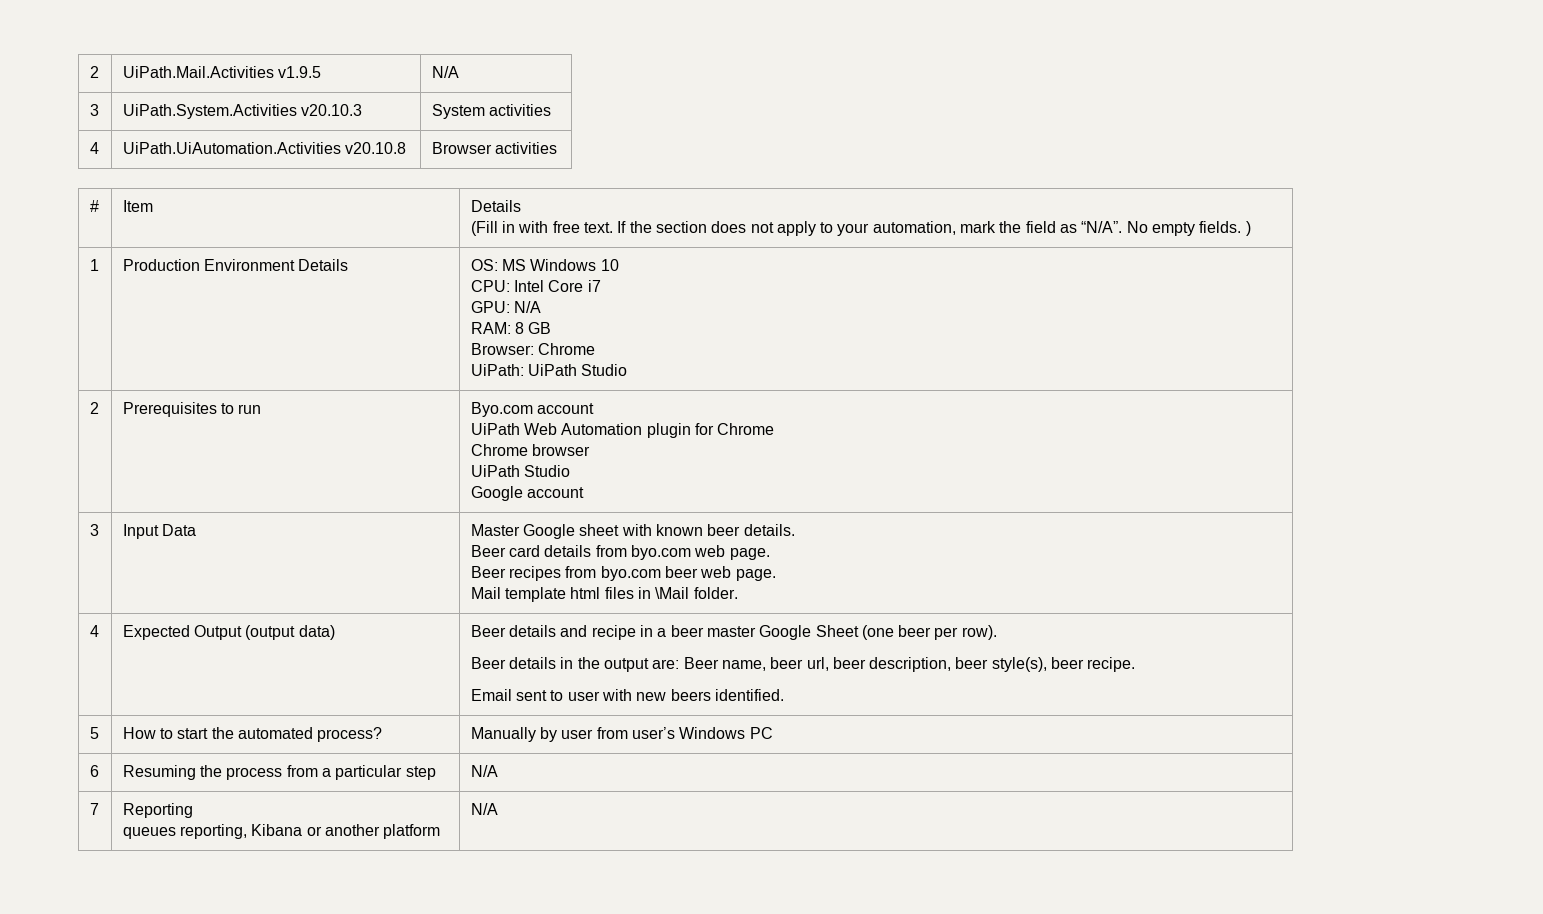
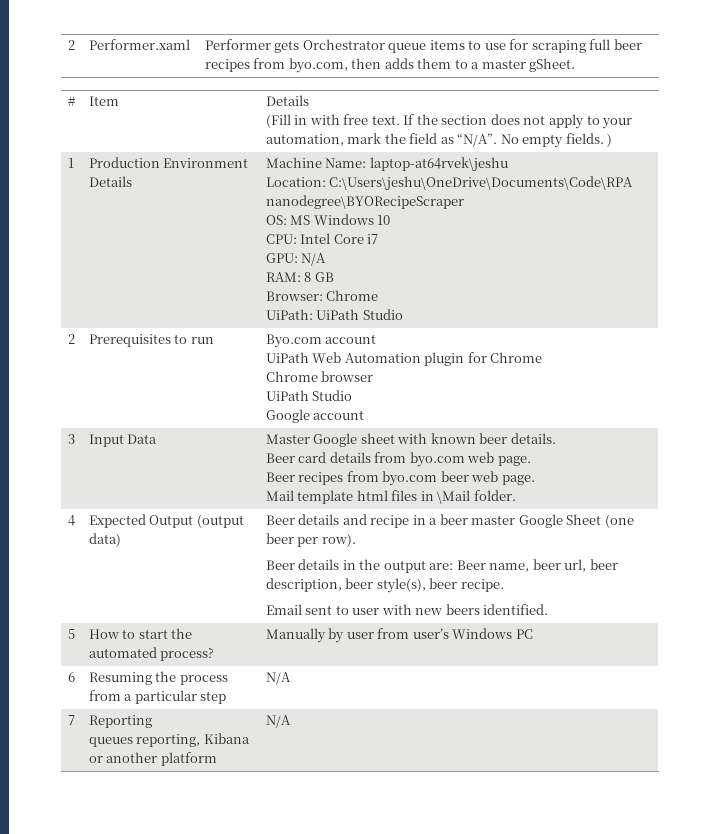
- 2 | UiPath.Mail.Activities v1.9.5 | N/A
- 3 | UiPath.System.Activities v20.10.3 | System activities
- 4 | UiPath.UiAutomation.Activities v20.10.8 | Browser activities
+ 2 | Performer.xaml | Performer gets Orchestrator queue items to use for scraping full beer recipes from byo.com, then adds them to a master gSheet.
- 1 | Production Environment Details | OS: MS Windows 10
+ 1 | Production Environment Details | Machine Name: laptop-at64rvek\jeshu
+ Location: C:\Users\jeshu\OneDrive\Documents\Code\RPA nanodegree\BYORecipeScraper
+ OS: MS Windows 10

